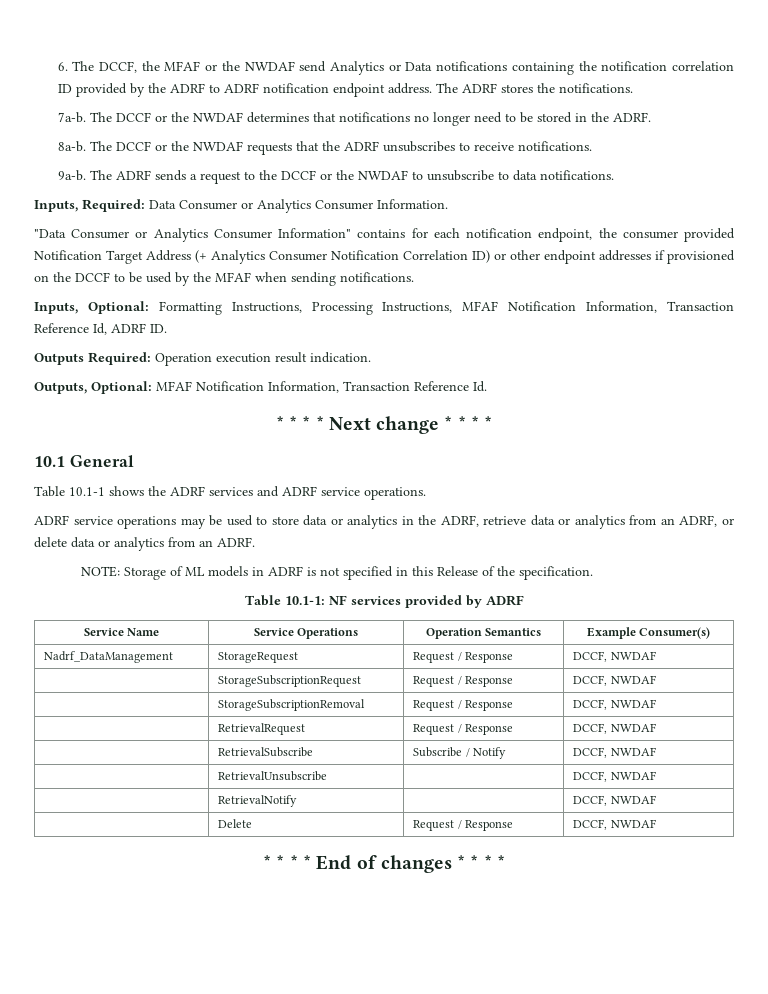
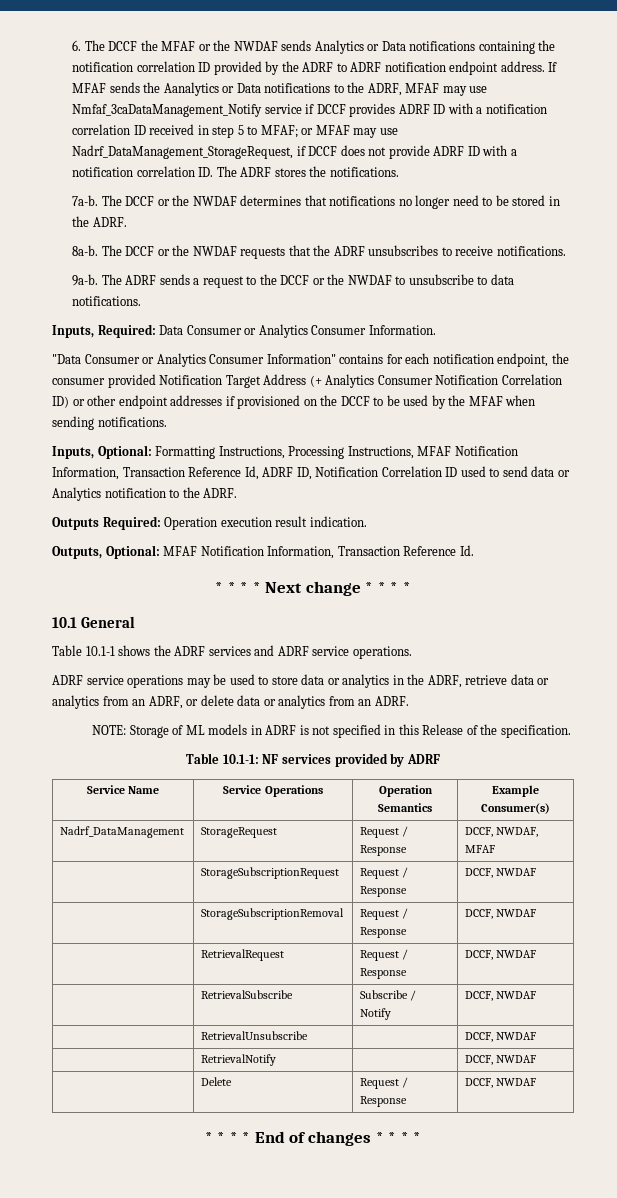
- 6. The DCCF, the MFAF or the NWDAF send Analytics or Data notifications containing the notification correlation ID provided by the ADRF to ADRF notification endpoint address.
+ 6. The DCCF the MFAF or the NWDAF sends Analytics or Data notifications containing the notification correlation ID provided by the ADRF to ADRF notification endpoint address.
- The ADRF stores the notifications.
+ If MFAF sends the Aanalytics or Data notifications to the ADRF, MFAF may use Nmfaf_3caDataManagement_Notify service if DCCF provides ADRF ID with a notification correlation ID received in step 5 to MFAF; or MFAF may use Nadrf_DataManagement_StorageRequest, if DCCF does not provide ADRF ID with a notification correlation ID. The ADRF stores the notifications.
- Inputs, Optional: Formatting Instructions, Processing Instructions, MFAF Notification Information, Transaction Reference Id, ADRF ID.
+ Inputs, Optional: Formatting Instructions, Processing Instructions, MFAF Notification Information, Transaction Reference Id, ADRF ID, Notification Correlation ID used to send data or Analytics notification to the ADRF.
- Nadrf_DataManagement | StorageRequest | Request / Response | DCCF, NWDAF
+ Nadrf_DataManagement | StorageRequest | Request / Response | DCCF, NWDAF, MFAF

